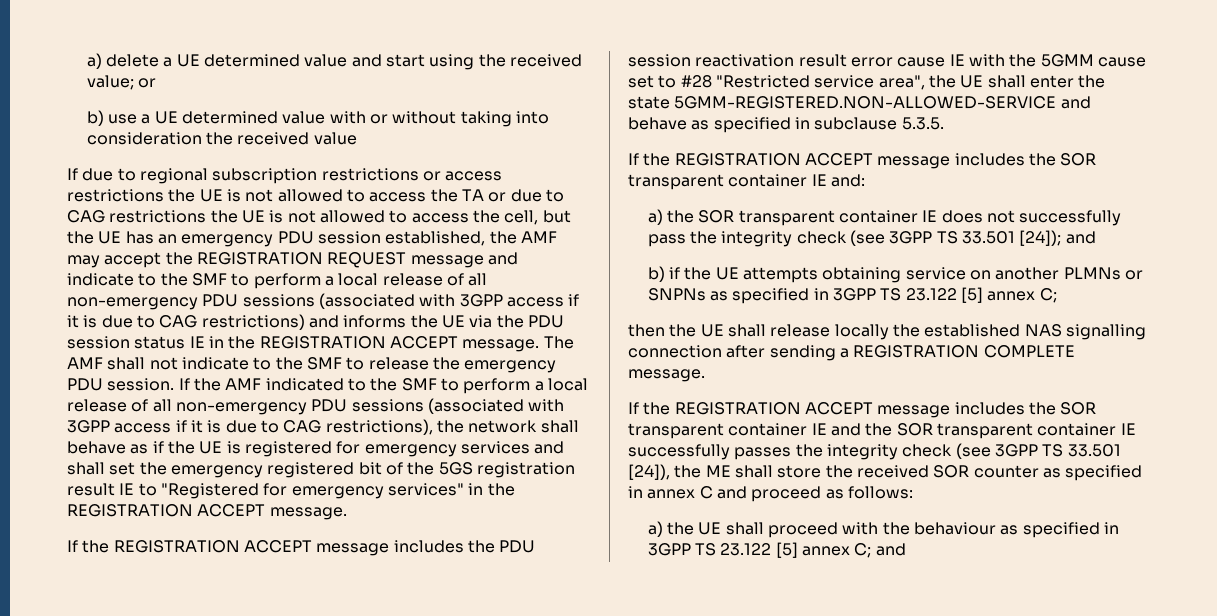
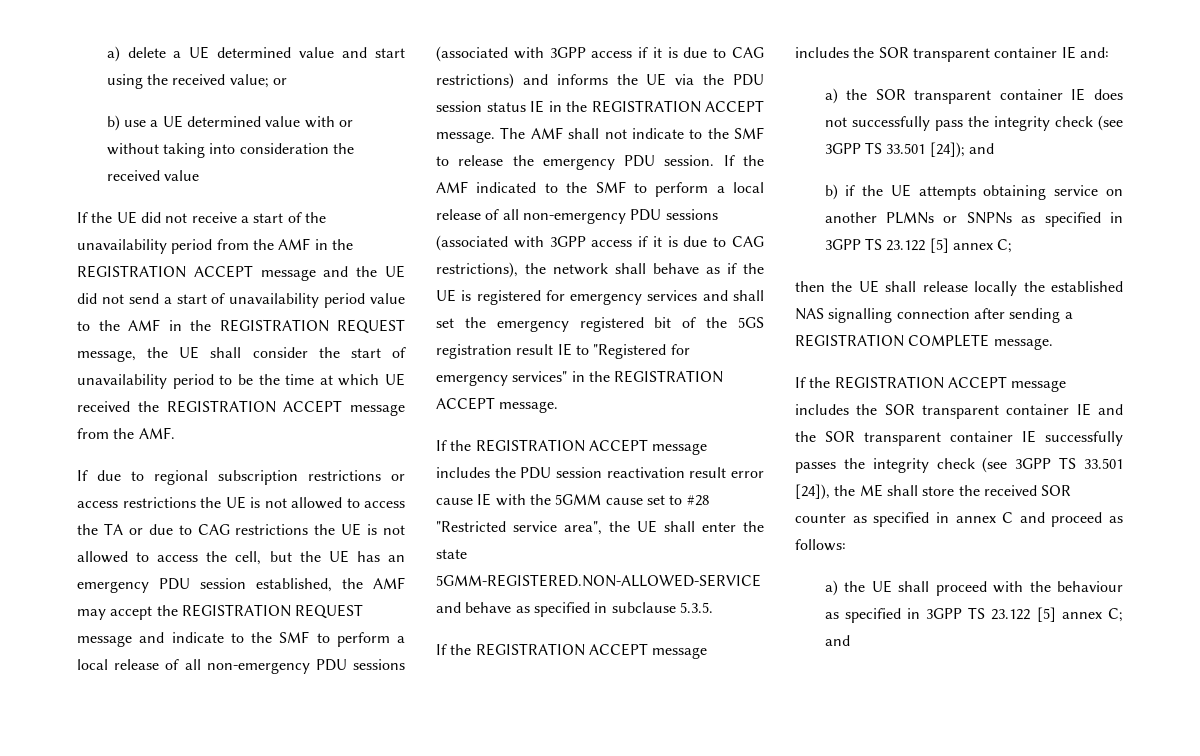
+ If the UE did not receive a start of the unavailability period from the AMF in the REGISTRATION ACCEPT message and the UE did not send a start of unavailability period value to the AMF in the REGISTRATION REQUEST message, the UE shall consider the start of unavailability period to be the time at which UE received the REGISTRATION ACCEPT message from the AMF.

